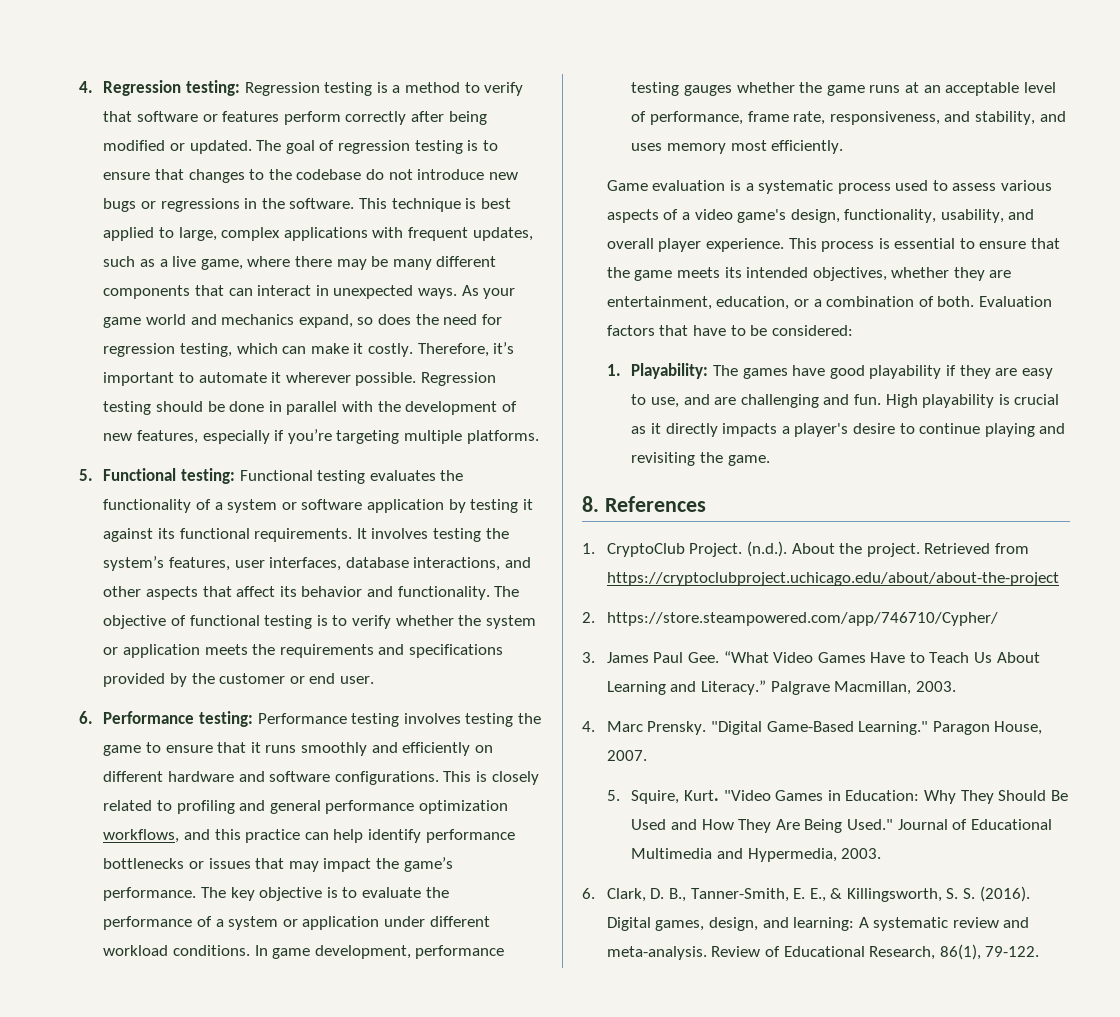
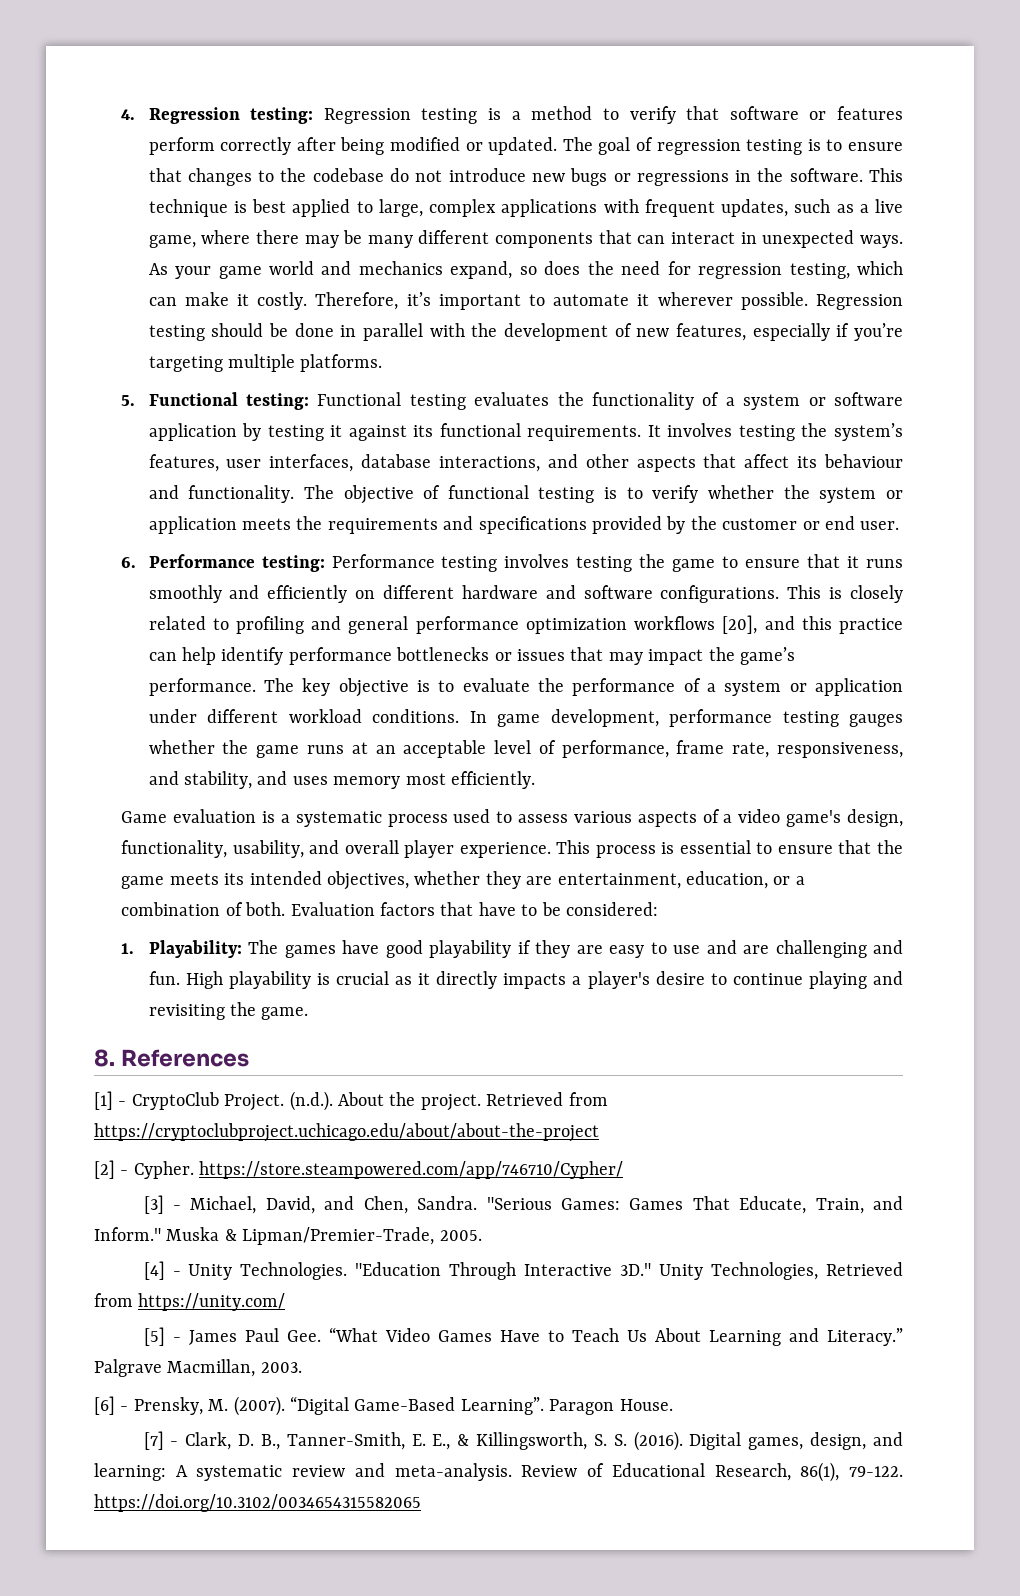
- It involves testing the system’s features, user interfaces, database interactions, and other aspects that affect its behavior and functionality.
+ It involves testing the system’s features, user interfaces, database interactions, and other aspects that affect its behaviour and functionality.
- This is closely related to profiling and general performance optimization workflows, and this practice can help identify performance bottlenecks or issues that may impact the game’s performance.
+ This is closely related to profiling and general performance optimization workflows [20], and this practice can help identify performance bottlenecks or issues that may impact the game’s performance.
- 1. Playability: The games have good playability if they are easy to use, and are challenging and fun.
+ 1. Playability: The games have good playability if they are easy to use and are challenging and fun.
- 1. CryptoClub Project.
+ [1] - CryptoClub Project.
- 2. https://store.steampowered.com/app/746710/Cypher/
- 3. James Paul Gee. “What Video Games Have to Teach Us About Learning and Literacy.”
+ [2] - Cypher. https://store.steampowered.com/app/746710/Cypher/
+ [3] - Michael, David, and Chen, Sandra. "Serious Games: Games That Educate, Train, and Inform." Muska & Lipman/Premier-Trade, 2005.
+ [4] - Unity Technologies. "Education Through Interactive 3D." Unity Technologies, Retrieved from https://unity.com/
+ [5] - James Paul Gee. “What Video Games Have to Teach Us About Learning and Literacy.”
- 4. Marc Prensky. "Digital Game-Based Learning." Paragon House, 2007.
- 5. Squire, Kurt. "Video Games in Education: Why They Should Be Used and How They Are Being Used." Journal of Educational Multimedia and Hypermedia, 2003.
- 6. Clark, D. B., Tanner-Smith, E. E., & Killingsworth, S. S. (2016).
+ [6] - Prensky, M. (2007). “Digital Game-Based Learning”. Paragon House.
+ [7] - Clark, D. B., Tanner-Smith, E. E., & Killingsworth, S. S. (2016).
- Review of Educational Research, 86(1), 79-122.
+ Review of Educational Research, 86(1), 79-122. https://doi.org/10.3102/0034654315582065

